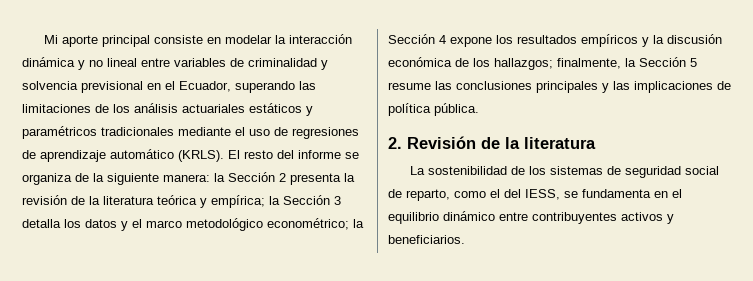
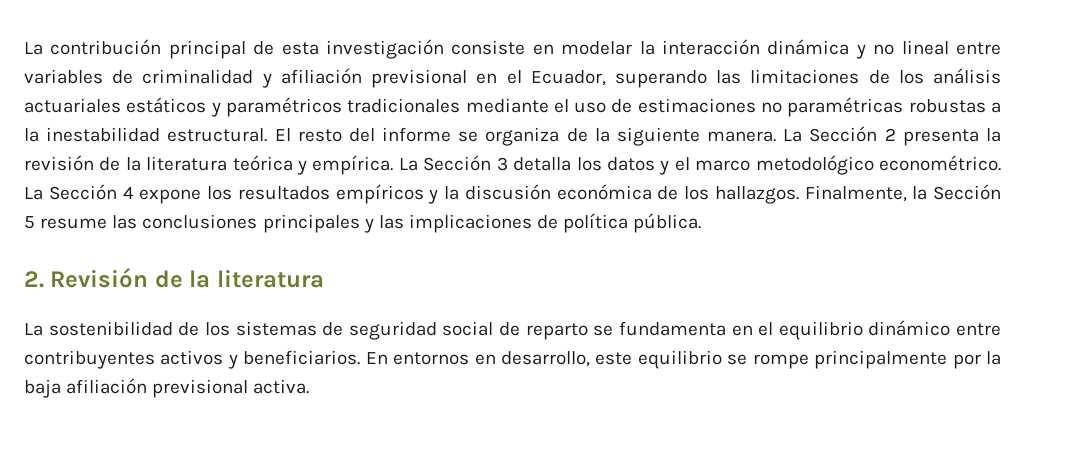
- Mi aporte principal consiste en modelar la interacción dinámica y no lineal entre variables de criminalidad y solvencia previsional en el Ecuador, superando las limitaciones de los análisis actuariales estáticos y paramétricos tradicionales mediante el uso de regresiones de aprendizaje automático (KRLS).
+ La contribución principal de esta investigación consiste en modelar la interacción dinámica y no lineal entre variables de criminalidad y afiliación previsional en el Ecuador, superando las limitaciones de los análisis actuariales estáticos y paramétricos tradicionales mediante el uso de estimaciones no paramétricas robustas a la inestabilidad estructural.
- El resto del informe se organiza de la siguiente manera: la Sección 2 presenta la revisión de la literatura teórica y empírica; la Sección 3 detalla los datos y el marco metodológico econométrico; la Sección 4 expone los resultados empíricos y la discusión económica de los hallazgos; finalmente, la Sección 5 resume las conclusiones principales y las implicaciones de política pública.
+ El resto del informe se organiza de la siguiente manera. La Sección 2 presenta la revisión de la literatura teórica y empírica. La Sección 3 detalla los datos y el marco metodológico econométrico. La Sección 4 expone los resultados empíricos y la discusión económica de los hallazgos. Finalmente, la Sección 5 resume las conclusiones principales y las implicaciones de política pública.
- La sostenibilidad de los sistemas de seguridad social de reparto, como el del IESS, se fundamenta en el equilibrio dinámico entre contribuyentes activos y beneficiarios.
+ La sostenibilidad de los sistemas de seguridad social de reparto se fundamenta en el equilibrio dinámico entre contribuyentes activos y beneficiarios.
+ En entornos en desarrollo, este equilibrio se rompe principalmente por la baja afiliación previsional activa.

